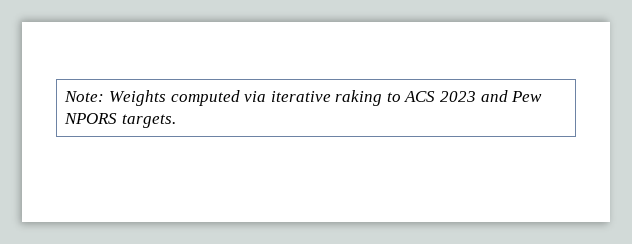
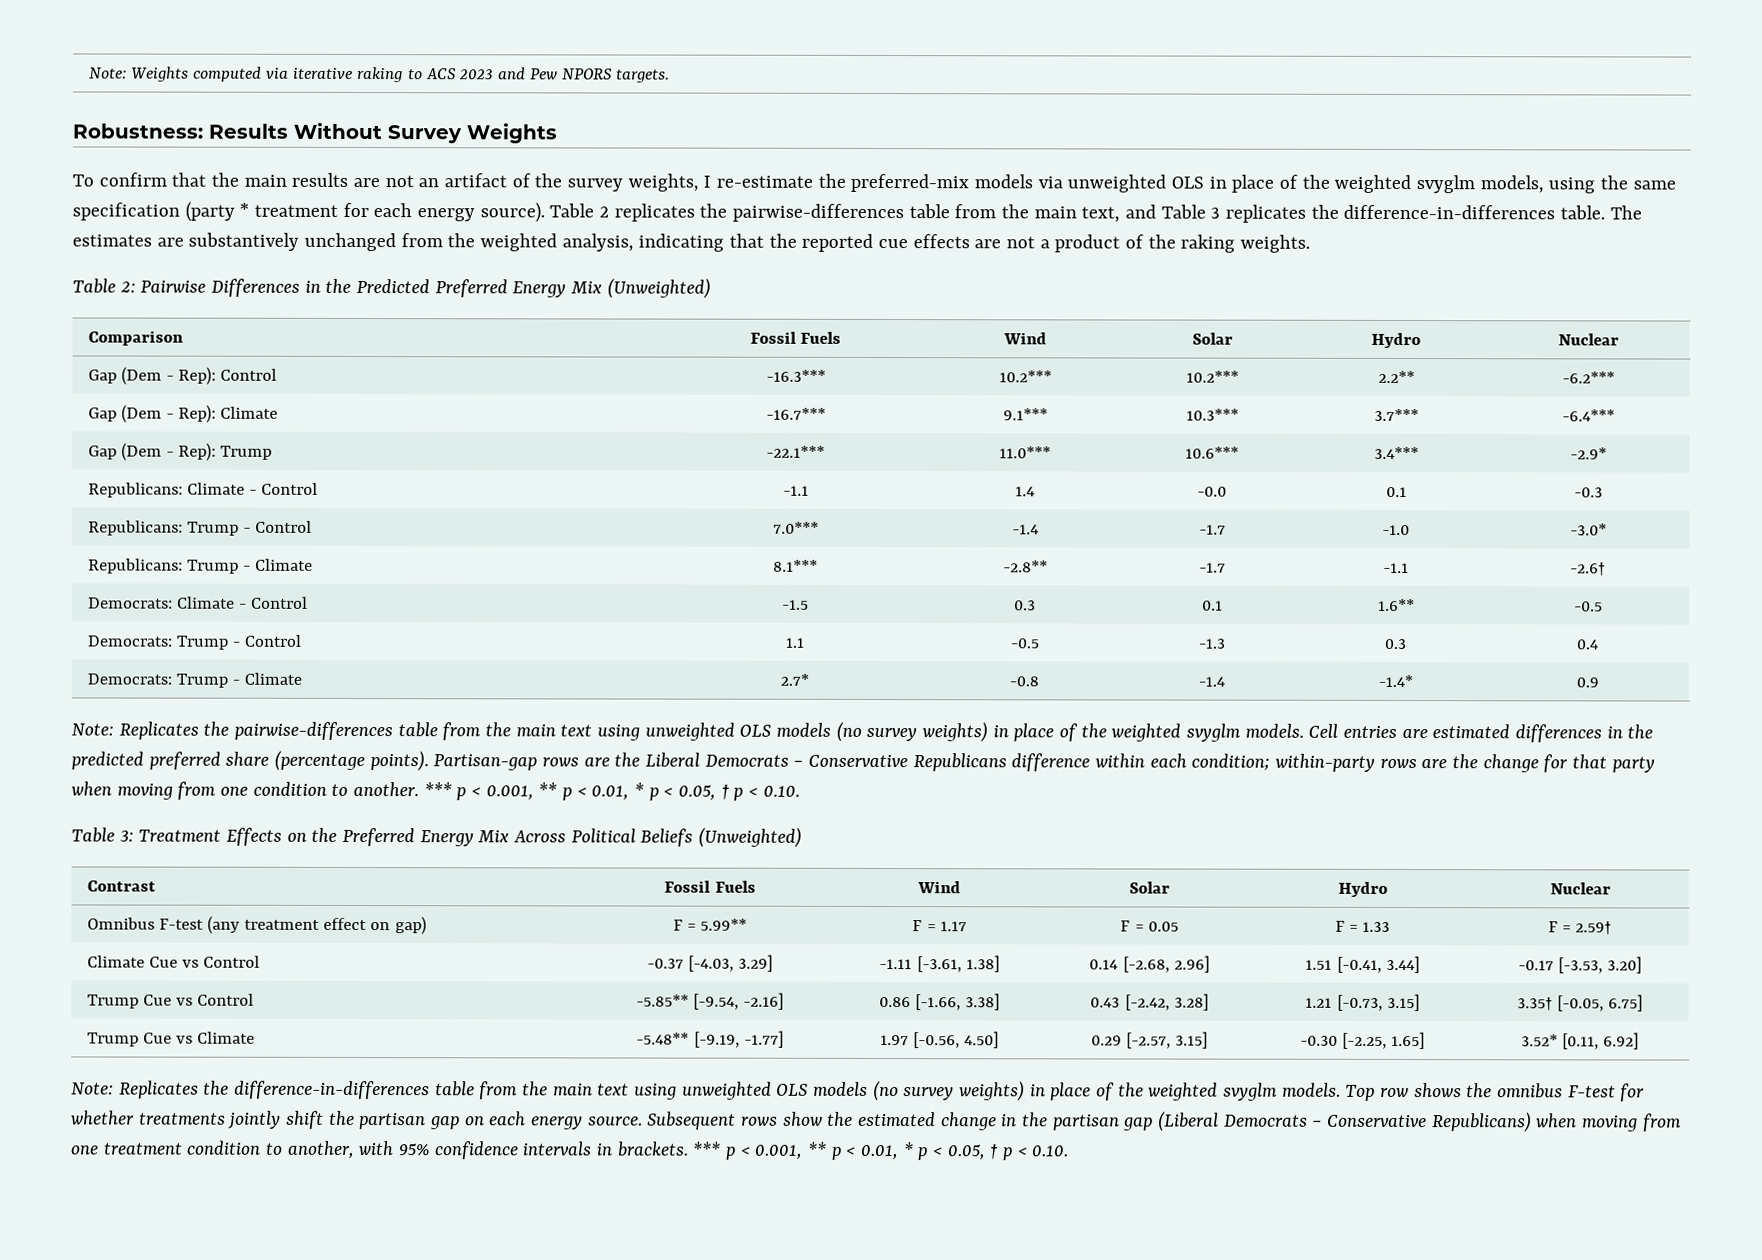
+ Robustness: Results Without Survey Weights
+ To confirm that the main results are not an artifact of the survey weights, I re-estimate the preferred-mix models via unweighted OLS in place of the weighted svyglm models, using the same specification (party * treatment for each energy source). Table 2 replicates the pairwise-differences table from the main text, and Table 3 replicates the difference-in-differences table. The estimates are substantively unchanged from the weighted analysis, indicating that the reported cue effects are not a product of the raking weights.
+ Table 2: Pairwise Differences in the Predicted Preferred Energy Mix (Unweighted)
+ Comparison | Fossil Fuels | Wind | Solar | Hydro | Nuclear
+ Gap (Dem - Rep): Control | -16.3*** | 10.2*** | 10.2*** | 2.2** | -6.2***
+ Gap (Dem - Rep): Climate | -16.7*** | 9.1*** | 10.3*** | 3.7*** | -6.4***
+ Gap (Dem - Rep): Trump | -22.1*** | 11.0*** | 10.6*** | 3.4*** | -2.9*
+ Republicans: Climate - Control | -1.1 | 1.4 | -0.0 | 0.1 | -0.3
+ Republicans: Trump - Control | 7.0*** | -1.4 | -1.7 | -1.0 | -3.0*
+ Republicans: Trump - Climate | 8.1*** | -2.8** | -1.7 | -1.1 | -2.6†
+ Democrats: Climate - Control | -1.5 | 0.3 | 0.1 | 1.6** | -0.5
+ Democrats: Trump - Control | 1.1 | -0.5 | -1.3 | 0.3 | 0.4
+ Democrats: Trump - Climate | 2.7* | -0.8 | -1.4 | -1.4* | 0.9
+ Note: Replicates the pairwise-differences table from the main text using unweighted OLS models (no survey weights) in place of the weighted svyglm models. Cell entries are estimated differences in the predicted preferred share (percentage points). Partisan-gap rows are the Liberal Democrats − Conservative Republicans difference within each condition; within-party rows are the change for that party when moving from one condition to another. *** p < 0.001, ** p < 0.01, * p < 0.05, † p < 0.10.
+ Table 3: Treatment Effects on the Preferred Energy Mix Across Political Beliefs (Unweighted)
+ Contrast | Fossil Fuels | Wind | Solar | Hydro | Nuclear
+ Omnibus F-test (any treatment effect on gap) | F = 5.99** | F = 1.17 | F = 0.05 | F = 1.33 | F = 2.59†
+ Climate Cue vs Control | -0.37 [-4.03, 3.29] | -1.11 [-3.61, 1.38] | 0.14 [-2.68, 2.96] | 1.51 [-0.41, 3.44] | -0.17 [-3.53, 3.20]
+ Trump Cue vs Control | -5.85** [-9.54, -2.16] | 0.86 [-1.66, 3.38] | 0.43 [-2.42, 3.28] | 1.21 [-0.73, 3.15] | 3.35† [-0.05, 6.75]
+ Trump Cue vs Climate | -5.48** [-9.19, -1.77] | 1.97 [-0.56, 4.50] | 0.29 [-2.57, 3.15] | -0.30 [-2.25, 1.65] | 3.52* [0.11, 6.92]
+ Note: Replicates the difference-in-differences table from the main text using unweighted OLS models (no survey weights) in place of the weighted svyglm models. Top row shows the omnibus F-test for whether treatments jointly shift the partisan gap on each energy source. Subsequent rows show the estimated change in the partisan gap (Liberal Democrats − Conservative Republicans) when moving from one treatment condition to another, with 95% confidence intervals in brackets. *** p < 0.001, ** p < 0.01, * p < 0.05, † p < 0.10.

